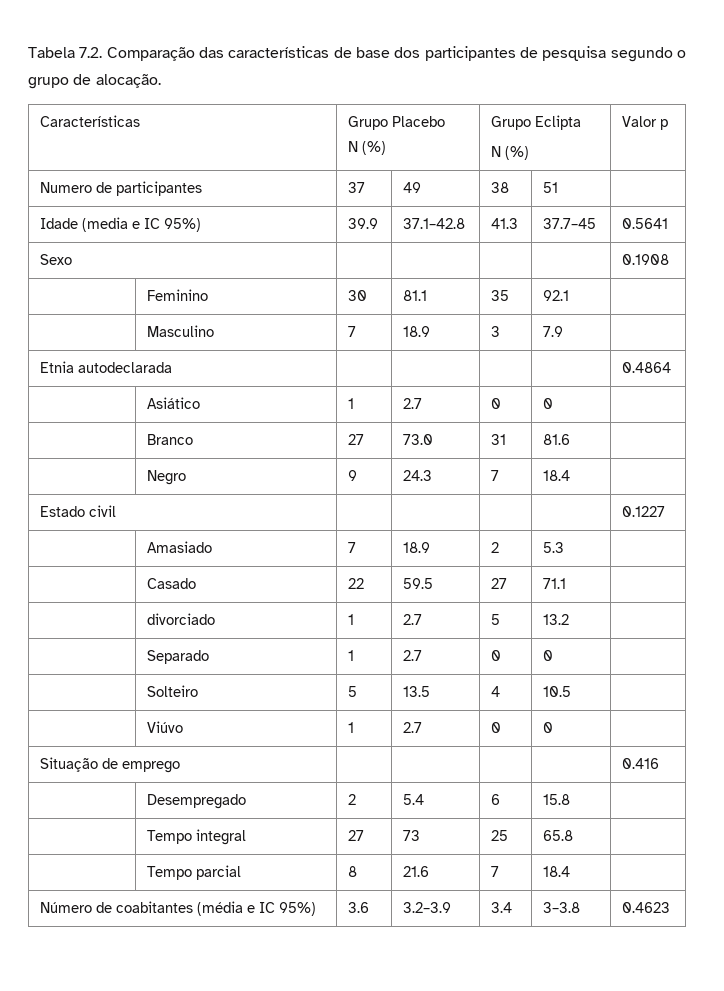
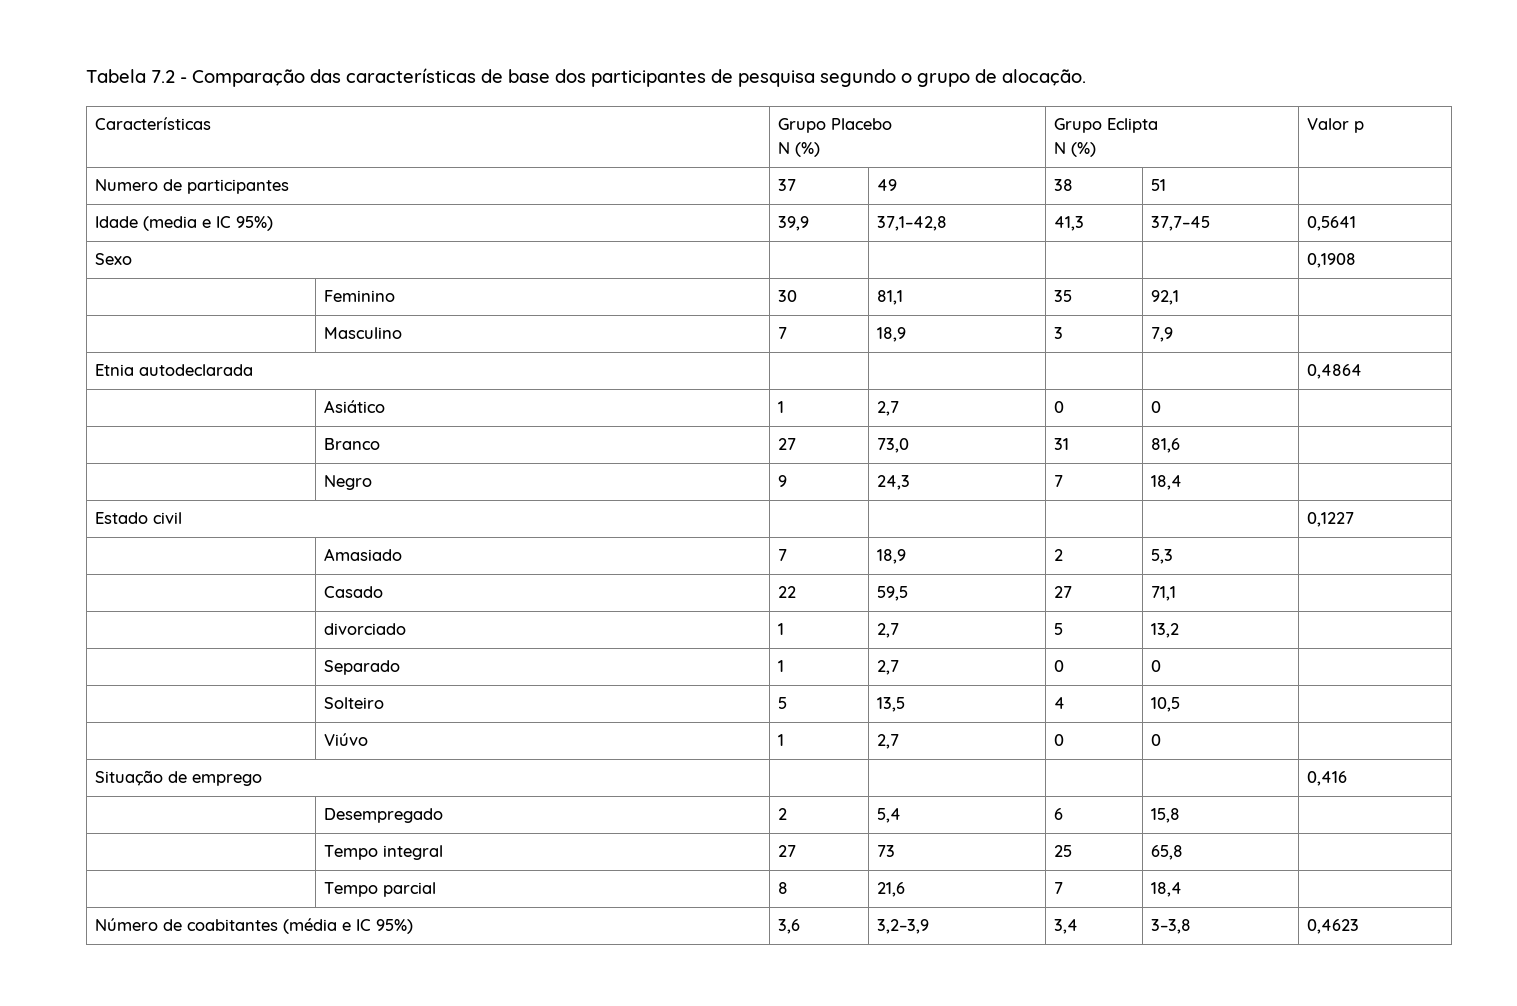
- Tabela 7.2. Comparação das características de base dos participantes de pesquisa segundo o grupo de alocação.
+ Tabela 7.2 - Comparação das características de base dos participantes de pesquisa segundo o grupo de alocação.
- Idade (media e IC 95%) | 39.9 | 37.1–42.8 | 41.3 | 37.7–45 | 0.5641
+ Idade (media e IC 95%) | 39,9 | 37,1–42,8 | 41,3 | 37,7–45 | 0,5641
- Sexo | | | | | 0.1908
+ Sexo | | | | | 0,1908
- | Feminino | 30 | 81.1 | 35 | 92.1 |
+ | Feminino | 30 | 81,1 | 35 | 92,1 |
- | Masculino | 7 | 18.9 | 3 | 7.9 |
+ | Masculino | 7 | 18,9 | 3 | 7,9 |
- Etnia autodeclarada | | | | | 0.4864
+ Etnia autodeclarada | | | | | 0,4864
- | Asiático | 1 | 2.7 | 0 | 0 |
+ | Asiático | 1 | 2,7 | 0 | 0 |
- | Branco | 27 | 73.0 | 31 | 81.6 |
+ | Branco | 27 | 73,0 | 31 | 81,6 |
- | Negro | 9 | 24.3 | 7 | 18.4 |
+ | Negro | 9 | 24,3 | 7 | 18,4 |
- Estado civil | | | | | 0.1227
+ Estado civil | | | | | 0,1227
- | Amasiado | 7 | 18.9 | 2 | 5.3 |
+ | Amasiado | 7 | 18,9 | 2 | 5,3 |
- | Casado | 22 | 59.5 | 27 | 71.1 |
+ | Casado | 22 | 59,5 | 27 | 71,1 |
- | divorciado | 1 | 2.7 | 5 | 13.2 |
+ | divorciado | 1 | 2,7 | 5 | 13,2 |
- | Separado | 1 | 2.7 | 0 | 0 |
+ | Separado | 1 | 2,7 | 0 | 0 |
- | Solteiro | 5 | 13.5 | 4 | 10.5 |
+ | Solteiro | 5 | 13,5 | 4 | 10,5 |
- | Viúvo | 1 | 2.7 | 0 | 0 |
+ | Viúvo | 1 | 2,7 | 0 | 0 |
- Situação de emprego | | | | | 0.416
+ Situação de emprego | | | | | 0,416
- | Desempregado | 2 | 5.4 | 6 | 15.8 |
+ | Desempregado | 2 | 5,4 | 6 | 15,8 |
- | Tempo integral | 27 | 73 | 25 | 65.8 |
+ | Tempo integral | 27 | 73 | 25 | 65,8 |
- | Tempo parcial | 8 | 21.6 | 7 | 18.4 |
+ | Tempo parcial | 8 | 21,6 | 7 | 18,4 |
- Número de coabitantes (média e IC 95%) | 3.6 | 3.2–3.9 | 3.4 | 3–3.8 | 0.4623
+ Número de coabitantes (média e IC 95%) | 3,6 | 3,2–3,9 | 3,4 | 3–3,8 | 0,4623

